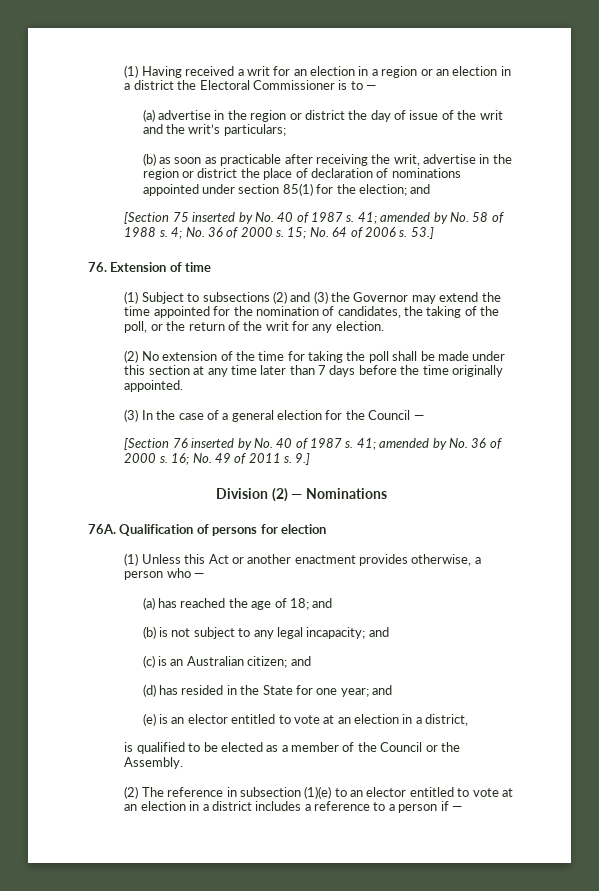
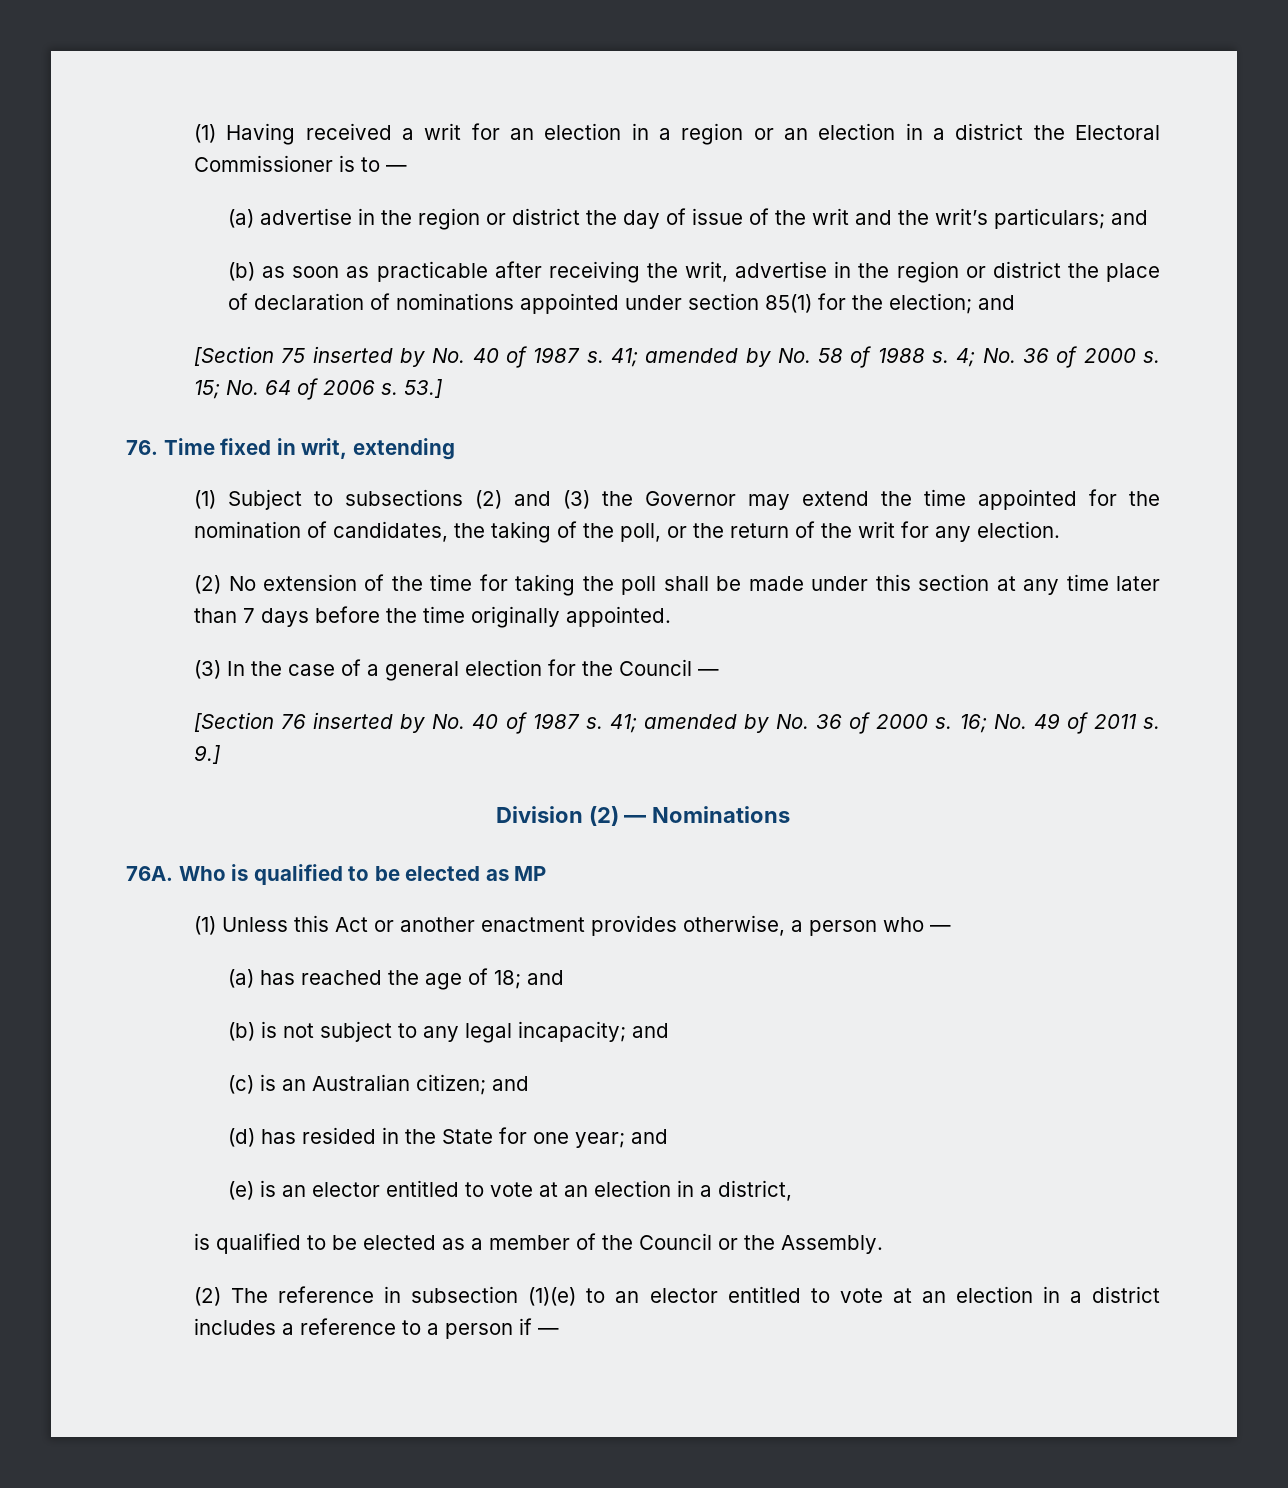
- (a) advertise in the region or district the day of issue of the writ and the writ’s particulars;
+ (a) advertise in the region or district the day of issue of the writ and the writ’s particulars; and
- 76. Extension of time
+ 76. Time fixed in writ, extending
- Qualification of persons for election
+ Who is qualified to be elected as MP

